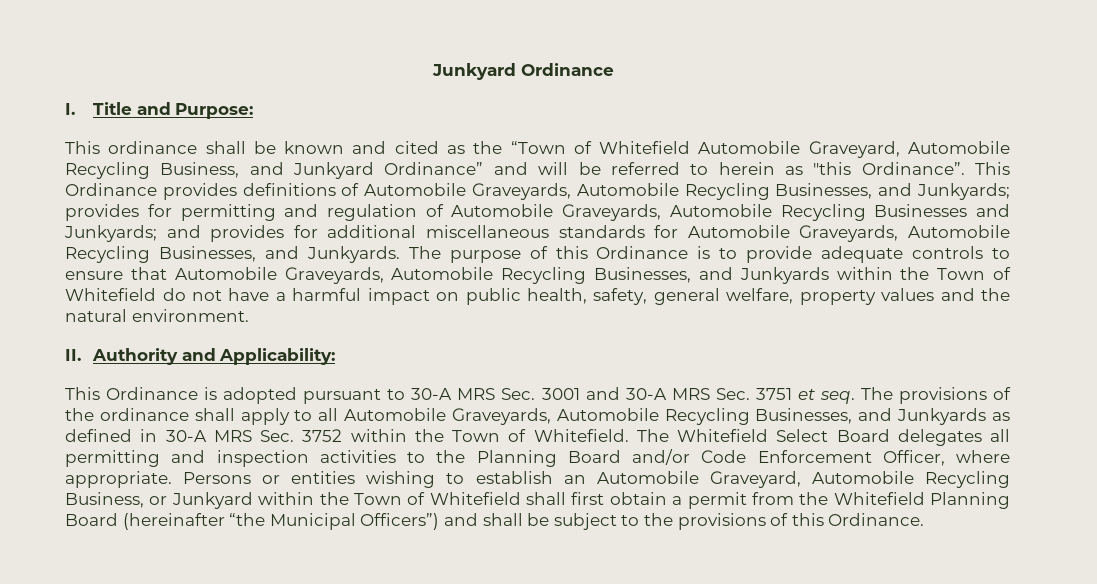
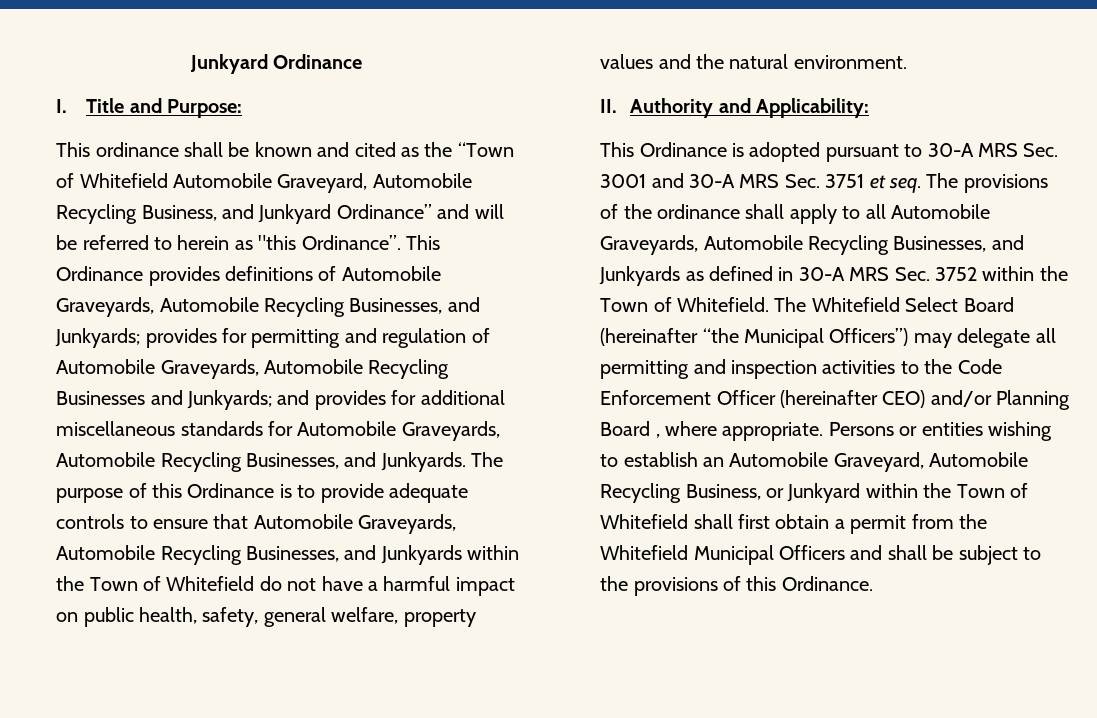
- The Whitefield Select Board delegates all permitting and inspection activities to the Planning Board and/or Code Enforcement Officer, where appropriate.
+ The Whitefield Select Board (hereinafter “the Municipal Officers”) may delegate all permitting and inspection activities to the Code Enforcement Officer (hereinafter CEO) and/or Planning Board , where appropriate.
- Persons or entities wishing to establish an Automobile Graveyard, Automobile Recycling Business, or Junkyard within the Town of Whitefield shall first obtain a permit from the Whitefield Planning Board (hereinafter “the Municipal Officers”) and shall be subject to the provisions of this Ordinance.
+ Persons or entities wishing to establish an Automobile Graveyard, Automobile Recycling Business, or Junkyard within the Town of Whitefield shall first obtain a permit from the Whitefield Municipal Officers and shall be subject to the provisions of this Ordinance.

